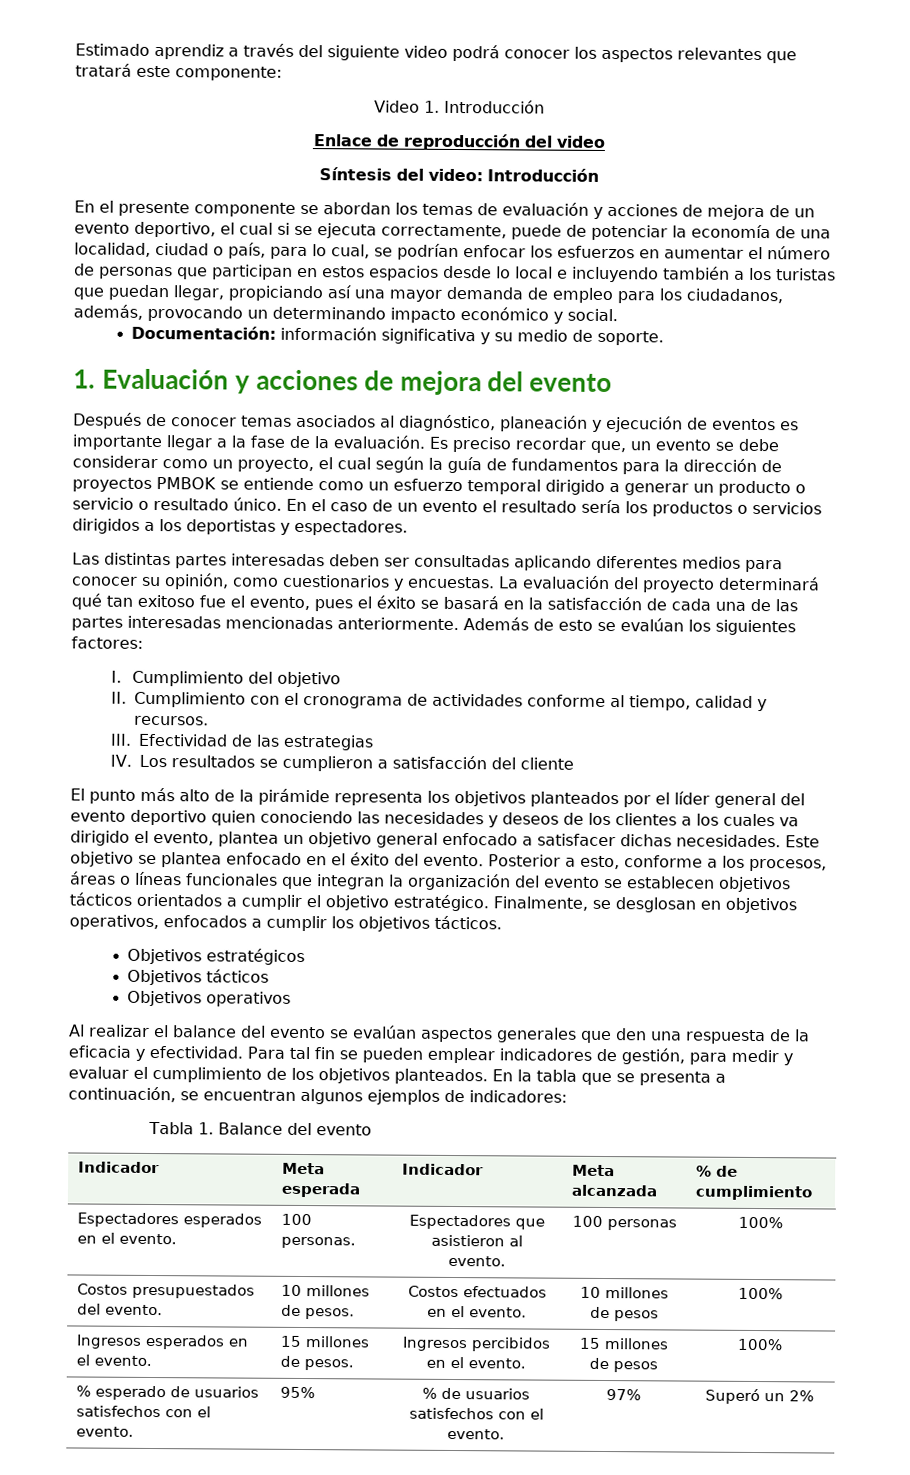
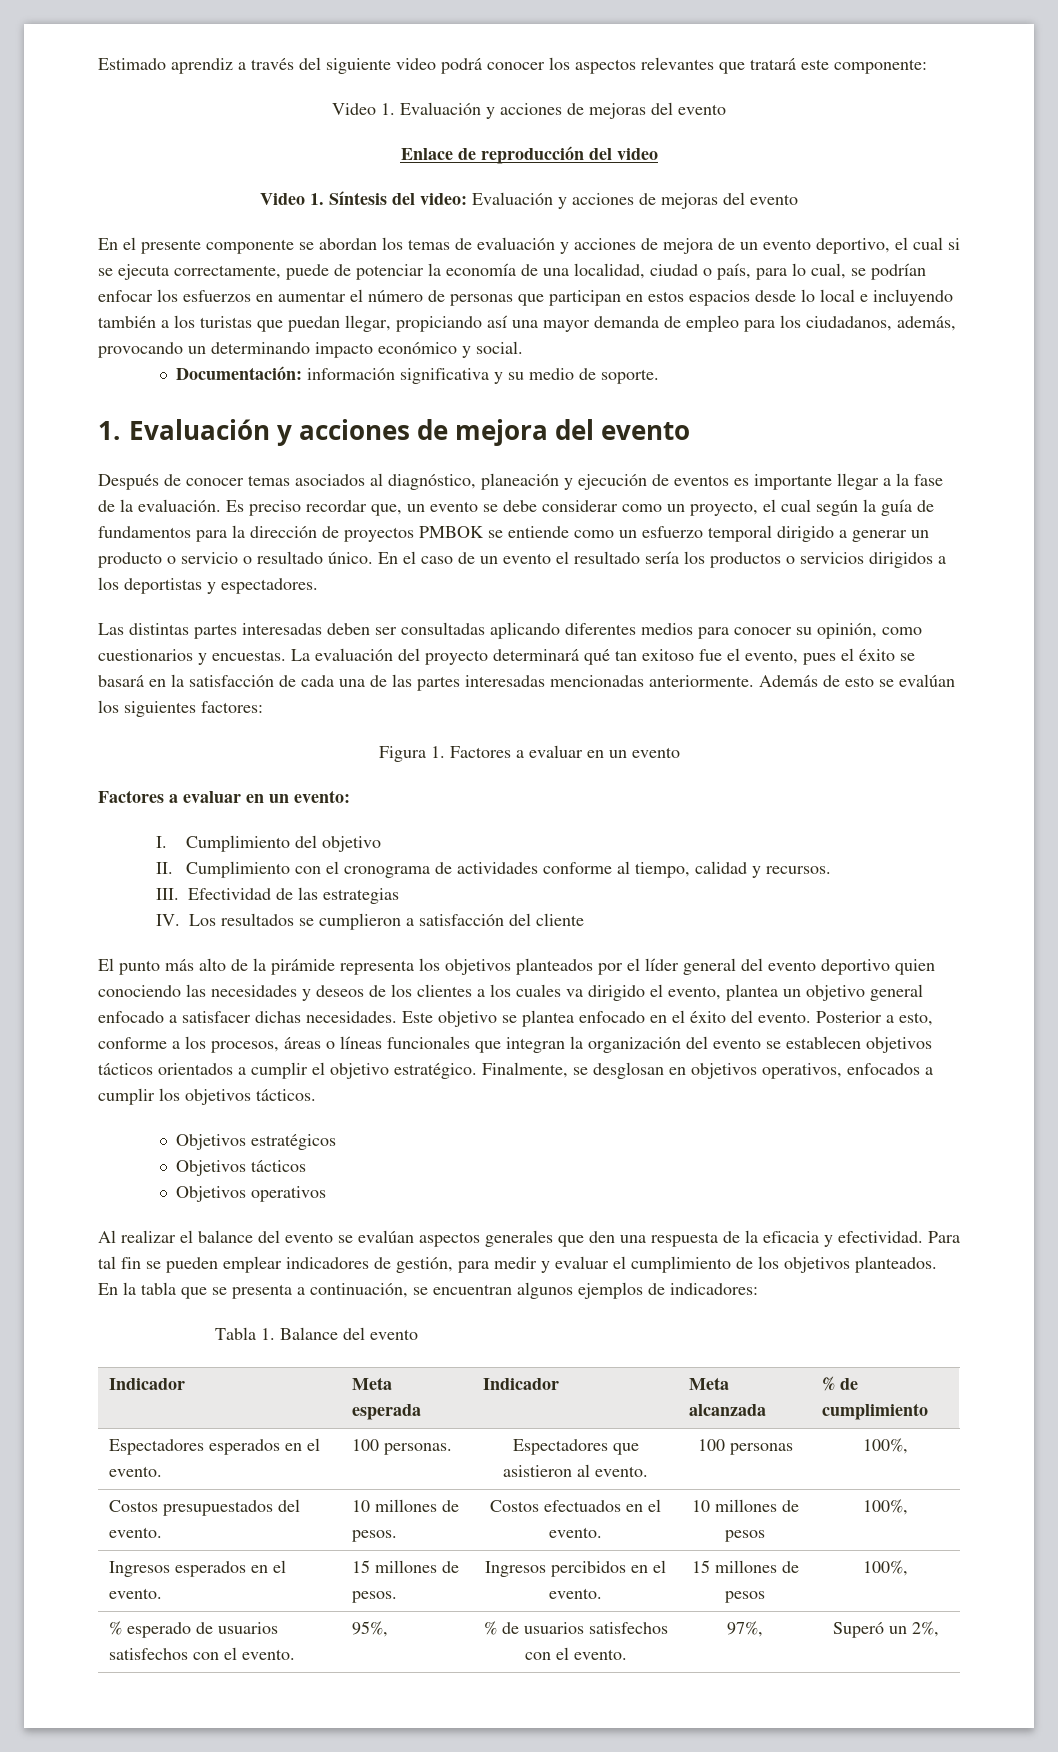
- Video 1. Introducción
+ Video 1. Evaluación y acciones de mejoras del evento
- Síntesis del video: Introducción
+ Video 1. Síntesis del video: Evaluación y acciones de mejoras del evento
+ Figura 1. Factores a evaluar en un evento
+ Factores a evaluar en un evento:
- Espectadores esperados en el evento. | 100 personas. | Espectadores que asistieron al evento. | 100 personas | 100%
+ Espectadores esperados en el evento. | 100 personas. | Espectadores que asistieron al evento. | 100 personas | 100%,
- Costos presupuestados del evento. | 10 millones de pesos. | Costos efectuados en el evento. | 10 millones de pesos | 100%
+ Costos presupuestados del evento. | 10 millones de pesos. | Costos efectuados en el evento. | 10 millones de pesos | 100%,
- Ingresos esperados en el evento. | 15 millones de pesos. | Ingresos percibidos en el evento. | 15 millones de pesos | 100%
+ Ingresos esperados en el evento. | 15 millones de pesos. | Ingresos percibidos en el evento. | 15 millones de pesos | 100%,
- % esperado de usuarios satisfechos con el evento. | 95% | % de usuarios satisfechos con el evento. | 97% | Superó un 2%
+ % esperado de usuarios satisfechos con el evento. | 95%, | % de usuarios satisfechos con el evento. | 97%, | Superó un 2%,

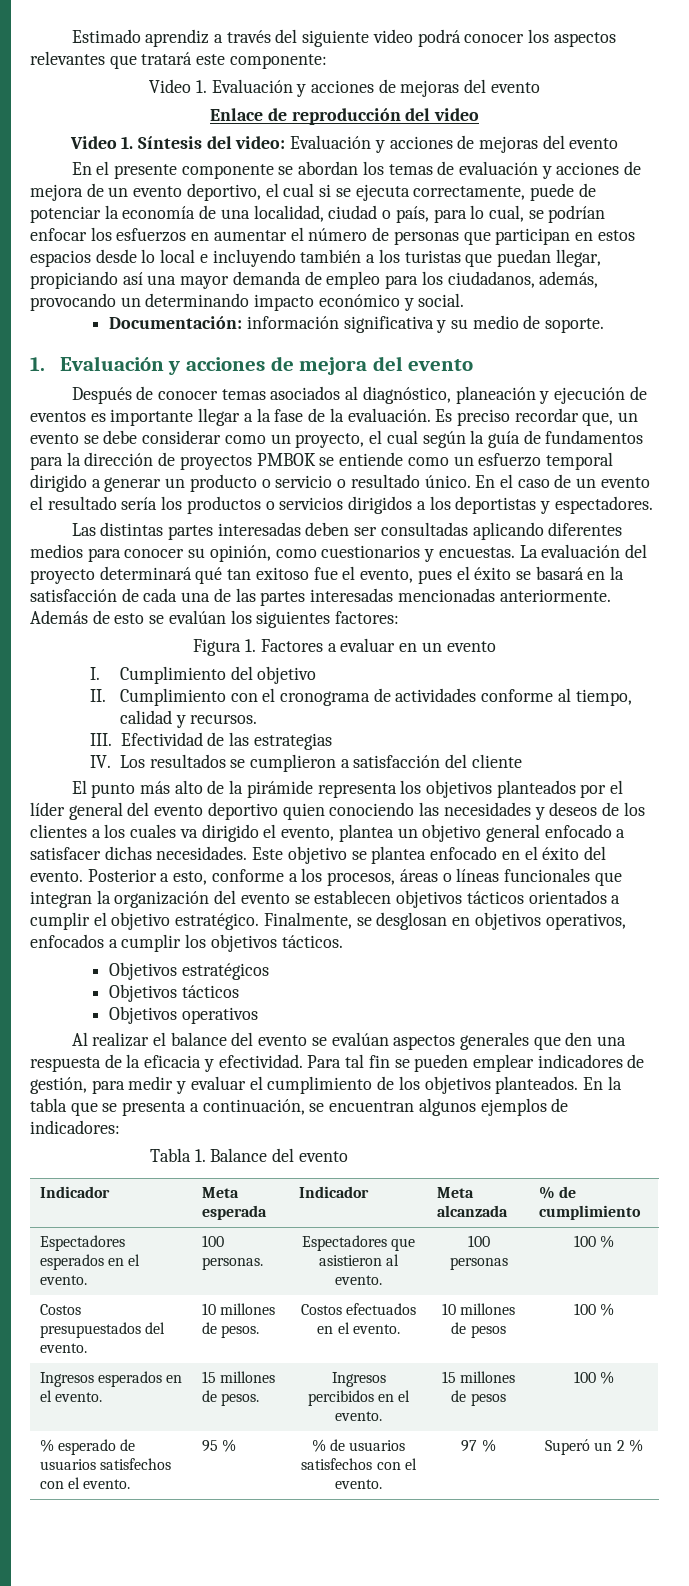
- Factores a evaluar en un evento:
- Espectadores esperados en el evento. | 100 personas. | Espectadores que asistieron al evento. | 100 personas | 100%,
+ Espectadores esperados en el evento. | 100 personas. | Espectadores que asistieron al evento. | 100 personas | 100 %
- Costos presupuestados del evento. | 10 millones de pesos. | Costos efectuados en el evento. | 10 millones de pesos | 100%,
+ Costos presupuestados del evento. | 10 millones de pesos. | Costos efectuados en el evento. | 10 millones de pesos | 100 %
- Ingresos esperados en el evento. | 15 millones de pesos. | Ingresos percibidos en el evento. | 15 millones de pesos | 100%,
+ Ingresos esperados en el evento. | 15 millones de pesos. | Ingresos percibidos en el evento. | 15 millones de pesos | 100 %
- % esperado de usuarios satisfechos con el evento. | 95%, | % de usuarios satisfechos con el evento. | 97%, | Superó un 2%,
+ % esperado de usuarios satisfechos con el evento. | 95 % | % de usuarios satisfechos con el evento. | 97 % | Superó un 2 %

